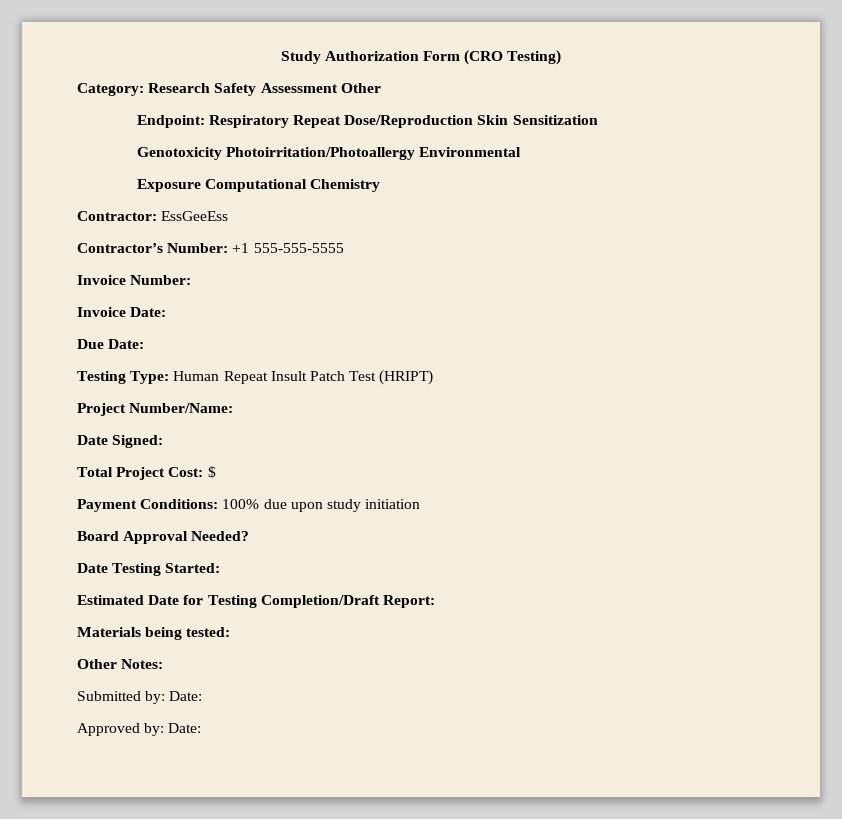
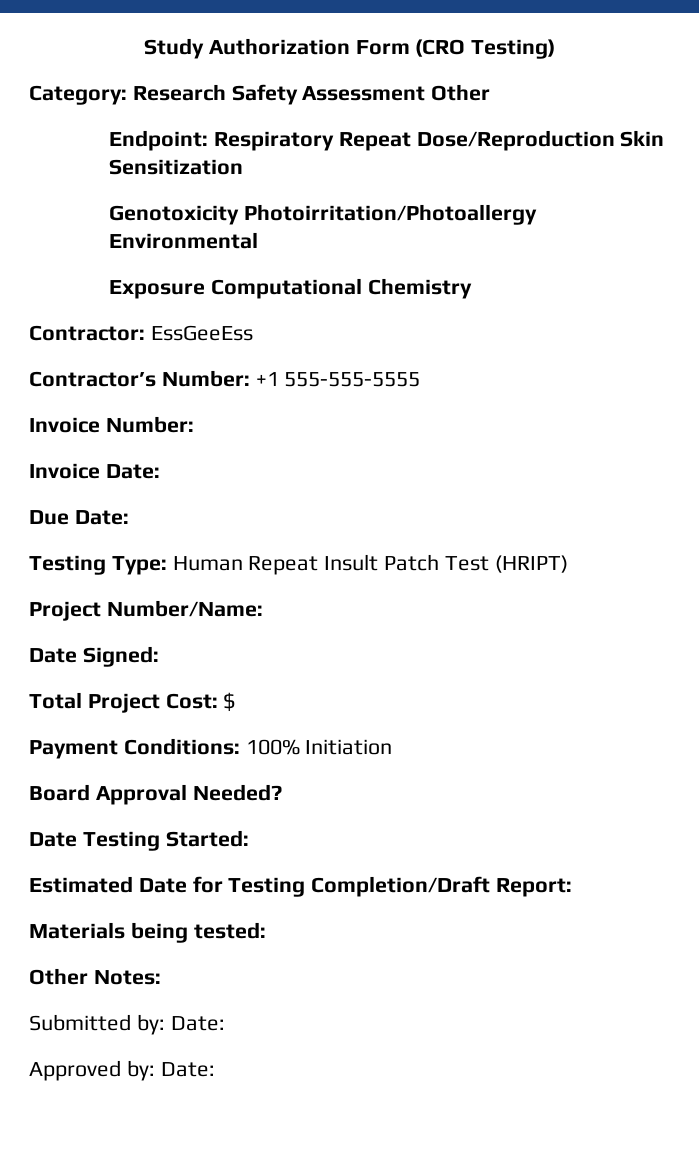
- Payment Conditions: 100% due upon study initiation
+ Payment Conditions: 100% Initiation

